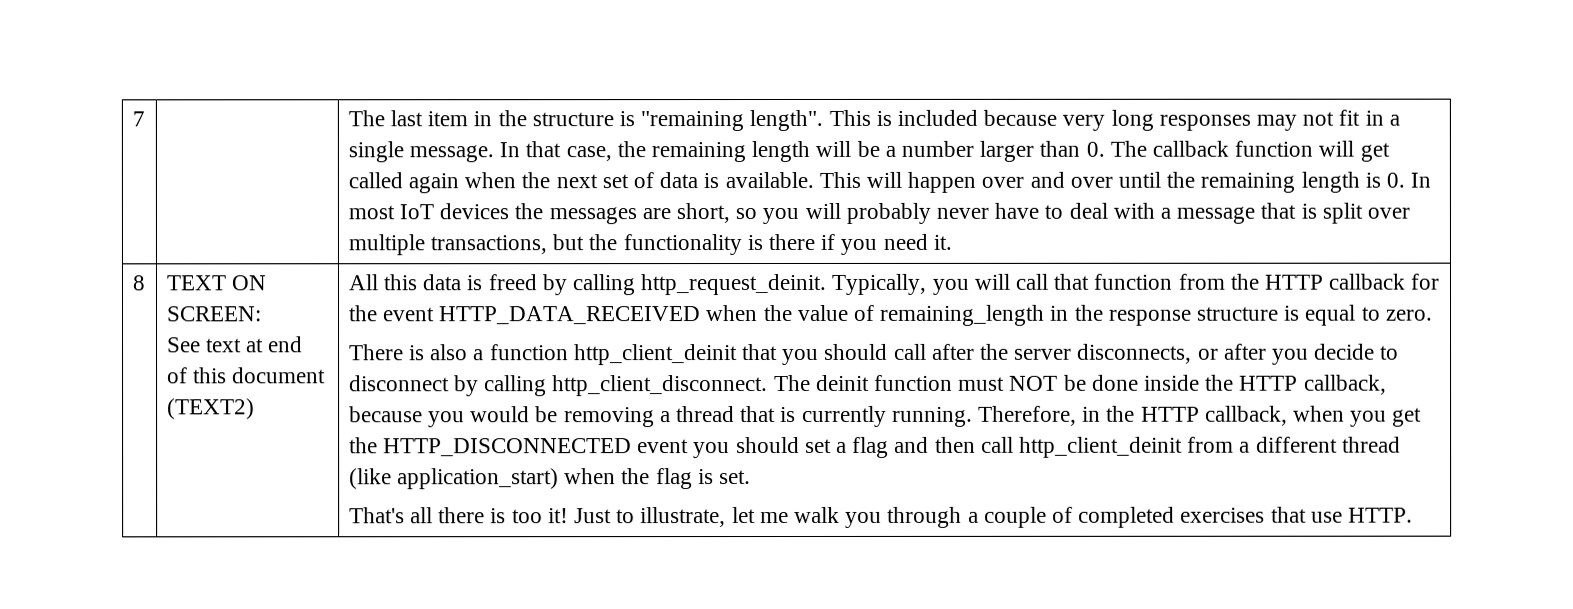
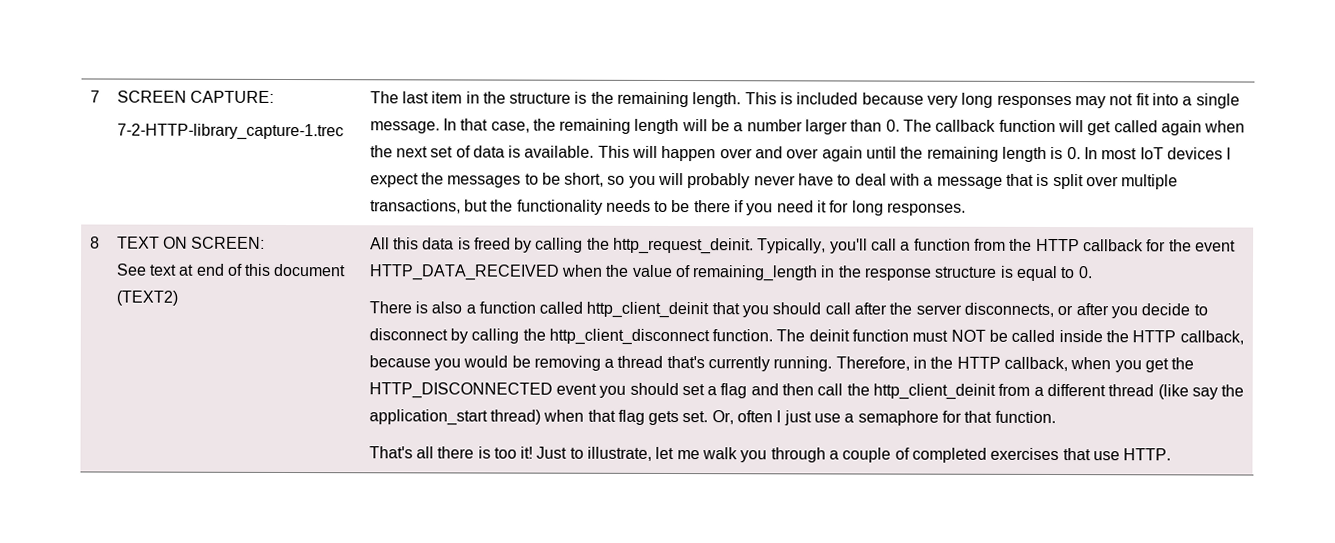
+ SCREEN CAPTURE:
+ 7-2-HTTP-library_capture-1.trec
- The last item in the structure is "remaining length".
+ The last item in the structure is the remaining length.
- This is included because very long responses may not fit in a single message.
+ This is included because very long responses may not fit into a single message.
- This will happen over and over until the remaining length is 0. In most IoT devices the messages are short, so you will probably never have to deal with a message that is split over multiple transactions, but the functionality is there if you need it.
+ This will happen over and over again until the remaining length is 0. In most IoT devices I expect the messages to be short, so you will probably never have to deal with a message that is split over multiple transactions, but the functionality needs to be there if you need it for long responses.
- All this data is freed by calling http_request_deinit.
+ All this data is freed by calling the http_request_deinit.
- Typically, you will call that function from the HTTP callback for the event HTTP_DATA_RECEIVED when the value of remaining_length in the response structure is equal to zero.
+ Typically, you'll call a function from the HTTP callback for the event HTTP_DATA_RECEIVED when the value of remaining_length in the response structure is equal to 0.
- There is also a function http_client_deinit that you should call after the server disconnects, or after you decide to disconnect by calling http_client_disconnect.
+ There is also a function called http_client_deinit that you should call after the server disconnects, or after you decide to disconnect by calling the http_client_disconnect function.
- The deinit function must NOT be done inside the HTTP callback, because you would be removing a thread that is currently running.
+ The deinit function must NOT be called inside the HTTP callback, because you would be removing a thread that's currently running.
- Therefore, in the HTTP callback, when you get the HTTP_DISCONNECTED event you should set a flag and then call http_client_deinit from a different thread (like application_start) when the flag is set.
+ Therefore, in the HTTP callback, when you get the HTTP_DISCONNECTED event you should set a flag and then call the http_client_deinit from a different thread (like say the application_start thread) when that flag gets set. Or, often I just use a semaphore for that function.

